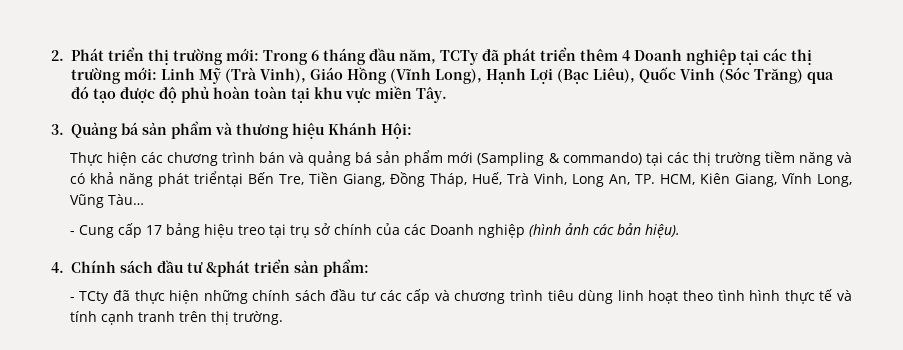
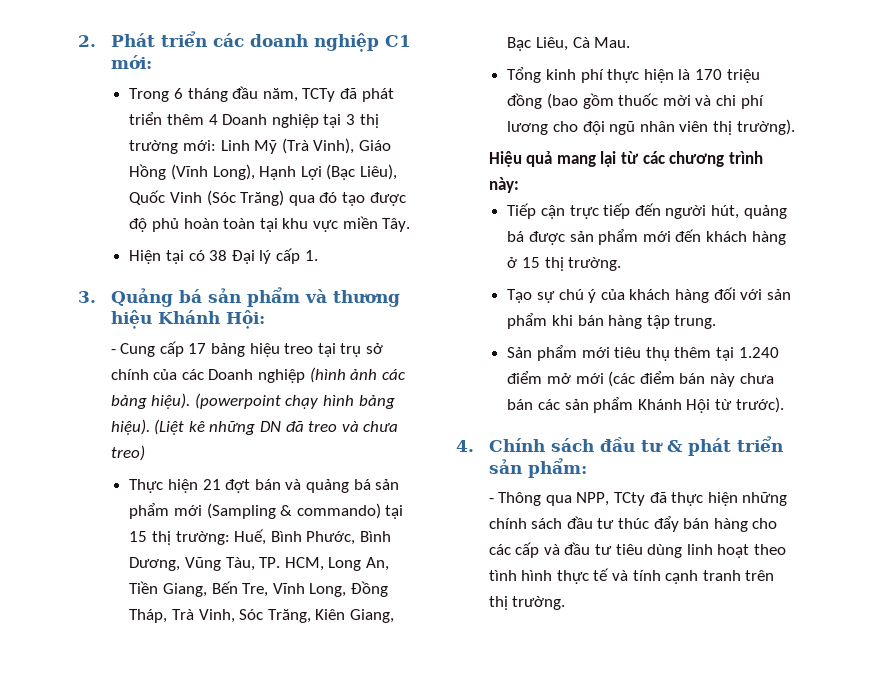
- 2. Phát triển thị trường mới: Trong 6 tháng đầu năm, TCTy đã phát triển thêm 4 Doanh nghiệp tại các thị trường mới: Linh Mỹ (Trà Vinh), Giáo Hồng (Vĩnh Long), Hạnh Lợi (Bạc Liêu), Quốc Vinh (Sóc Trăng) qua đó tạo được độ phủ hoàn toàn tại khu vực miền Tây.
+ 2. Phát triển các doanh nghiệp C1 mới:
+ Trong 6 tháng đầu năm, TCTy đã phát triển thêm 4 Doanh nghiệp tại 3 thị trường mới: Linh Mỹ (Trà Vinh), Giáo Hồng (Vĩnh Long), Hạnh Lợi (Bạc Liêu), Quốc Vinh (Sóc Trăng) qua đó tạo được độ phủ hoàn toàn tại khu vực miền Tây.
+ Hiện tại có 38 Đại lý cấp 1.
- Thực hiện các chương trình bán và quảng bá sản phẩm mới (Sampling & commando) tại các thị trường tiềm năng và có khả năng phát triểntại Bến Tre, Tiền Giang, Đồng Tháp, Huế, Trà Vinh, Long An, TP. HCM, Kiên Giang, Vĩnh Long, Vũng Tàu…
- - Cung cấp 17 bảng hiệu treo tại trụ sở chính của các Doanh nghiệp (hình ảnh các bản hiệu).
+ - Cung cấp 17 bảng hiệu treo tại trụ sở chính của các Doanh nghiệp (hình ảnh các bảng hiệu). (powerpoint chạy hình bảng hiệu). (Liệt kê những DN đã treo và chưa treo)
+ Thực hiện 21 đợt bán và quảng bá sản phẩm mới (Sampling & commando) tại 15 thị trường: Huế, Bình Phước, Bình Dương, Vũng Tàu, TP. HCM, Long An, Tiền Giang, Bến Tre, Vĩnh Long, Đồng Tháp, Trà Vinh, Sóc Trăng, Kiên Giang, Bạc Liêu, Cà Mau.
+ Tổng kinh phí thực hiện là 170 triệu đồng (bao gồm thuốc mời và chi phí lương cho đội ngũ nhân viên thị trường).
+ Hiệu quả mang lại từ các chương trình này:
+ Tiếp cận trực tiếp đến người hút, quảng bá được sản phẩm mới đến khách hàng ở 15 thị trường.
+ Tạo sự chú ý của khách hàng đối với sản phẩm khi bán hàng tập trung.
+ Sản phẩm mới tiêu thụ thêm tại 1.240 điểm mở mới (các điểm bán này chưa bán các sản phẩm Khánh Hội từ trước).
- 4. Chính sách đầu tư &phát triển sản phẩm:
+ 4. Chính sách đầu tư & phát triển sản phẩm:
- - TCty đã thực hiện những chính sách đầu tư các cấp và chương trình tiêu dùng linh hoạt theo tình hình thực tế và tính cạnh tranh trên thị trường.
+ - Thông qua NPP, TCty đã thực hiện những chính sách đầu tư thúc đẩy bán hàng cho các cấp và đầu tư tiêu dùng linh hoạt theo tình hình thực tế và tính cạnh tranh trên thị trường.

